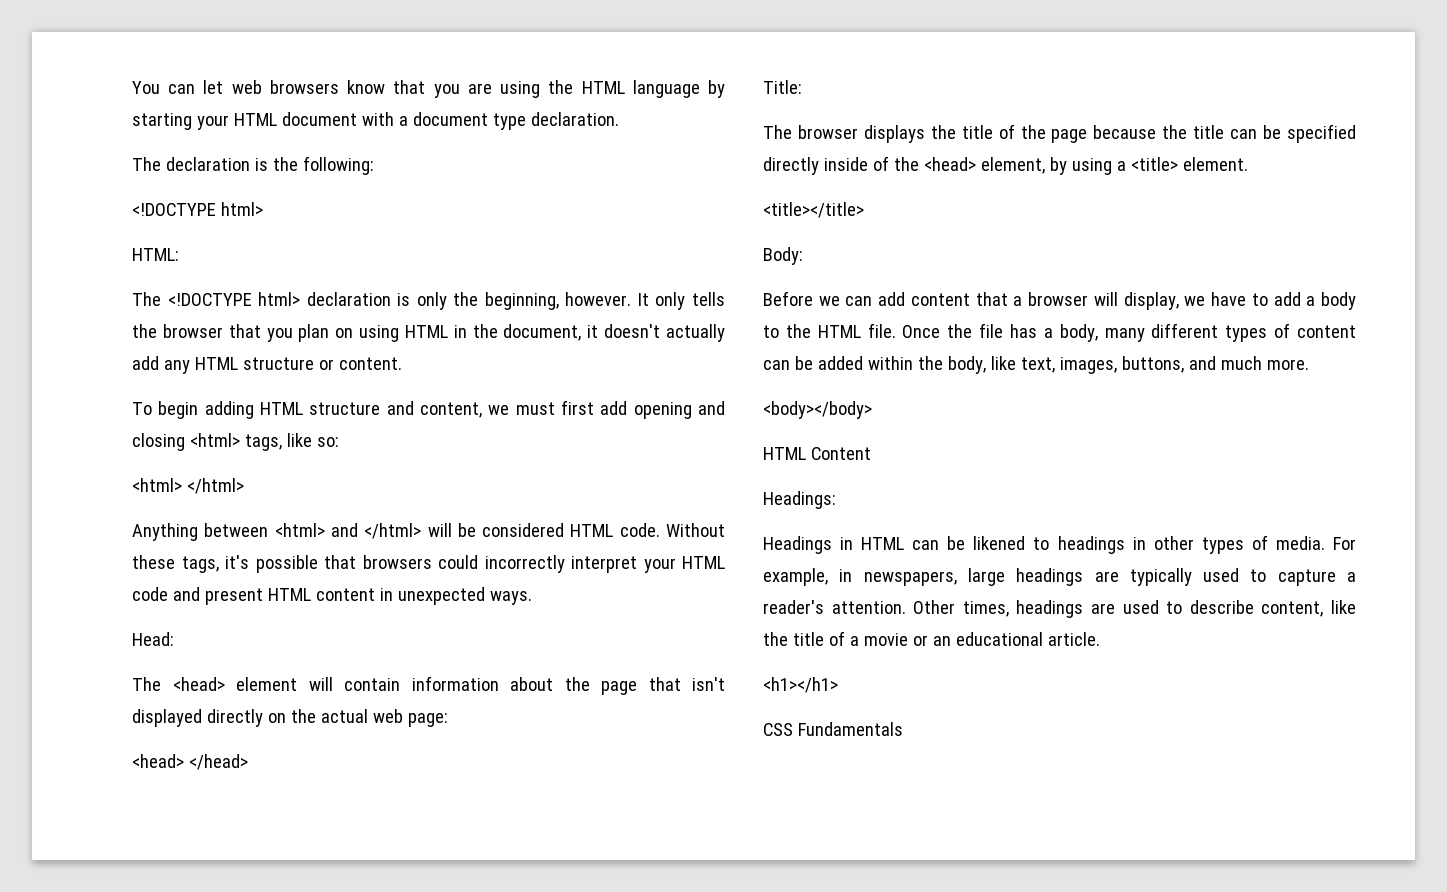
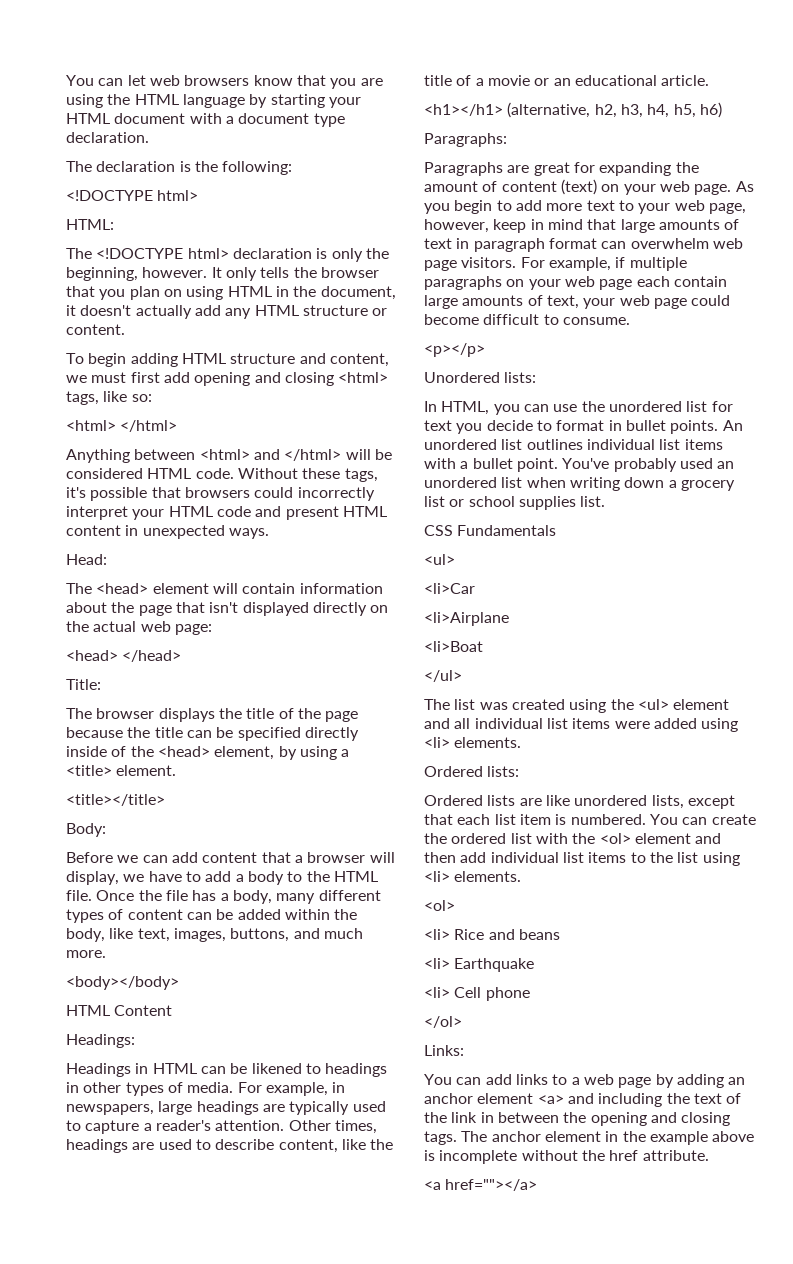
- <h1></h1>
+ <h1></h1> (alternative, h2, h3, h4, h5, h6)
+ Paragraphs:
+ Paragraphs are great for expanding the amount of content (text) on your web page. As you begin to add more text to your web page, however, keep in mind that large amounts of text in paragraph format can overwhelm web page visitors. For example, if multiple paragraphs on your web page each contain large amounts of text, your web page could become difficult to consume.
+ <p></p>
+ Unordered lists:
+ In HTML, you can use the unordered list for text you decide to format in bullet points. An unordered list outlines individual list items with a bullet point. You've probably used an unordered list when writing down a grocery list or school supplies list.
  CSS Fundamentals
+ <ul>
+ <li>Car
+ <li>Airplane
+ <li>Boat
+ </ul>
+ The list was created using the <ul> element and all individual list items were added using <li> elements.
+ Ordered lists:
+ Ordered lists are like unordered lists, except that each list item is numbered. You can create the ordered list with the <ol> element and then add individual list items to the list using <li> elements.
+ <ol>
+ <li> Rice and beans
+ <li> Earthquake
+ <li> Cell phone
+ </ol>
+ Links:
+ You can add links to a web page by adding an anchor element <a> and including the text of the link in between the opening and closing tags. The anchor element in the example above is incomplete without the href attribute.
+ <a href=""></a>

